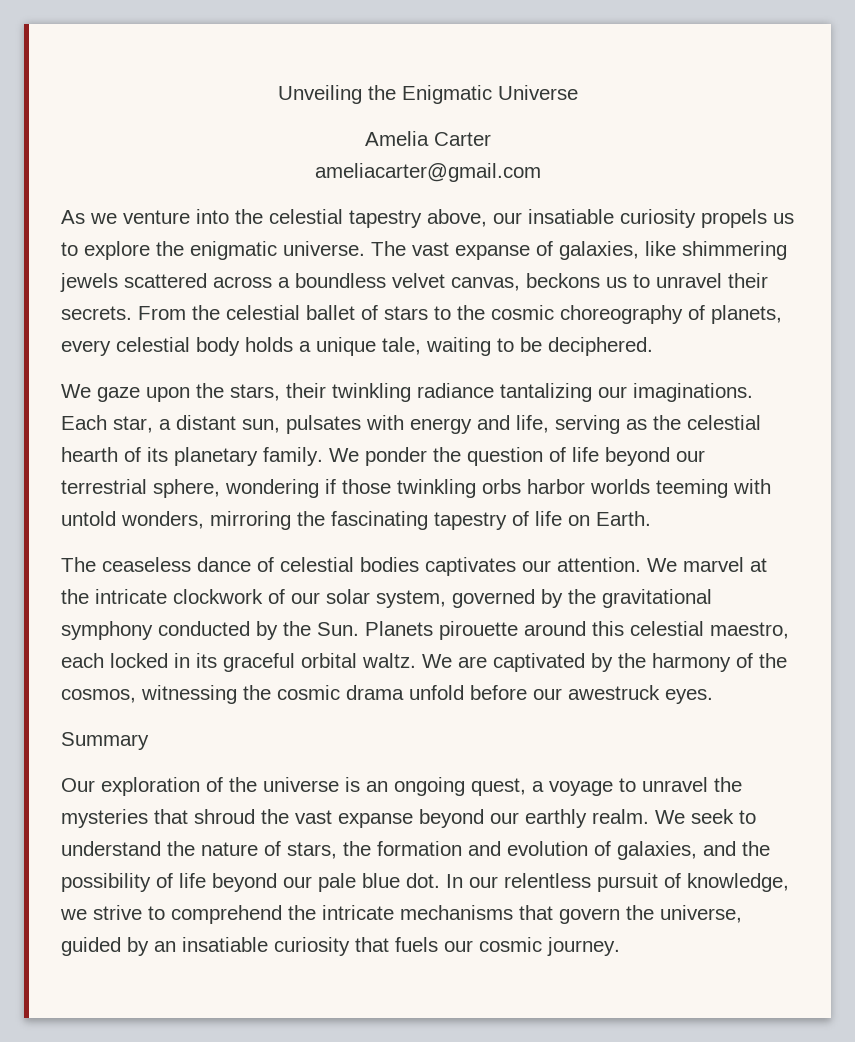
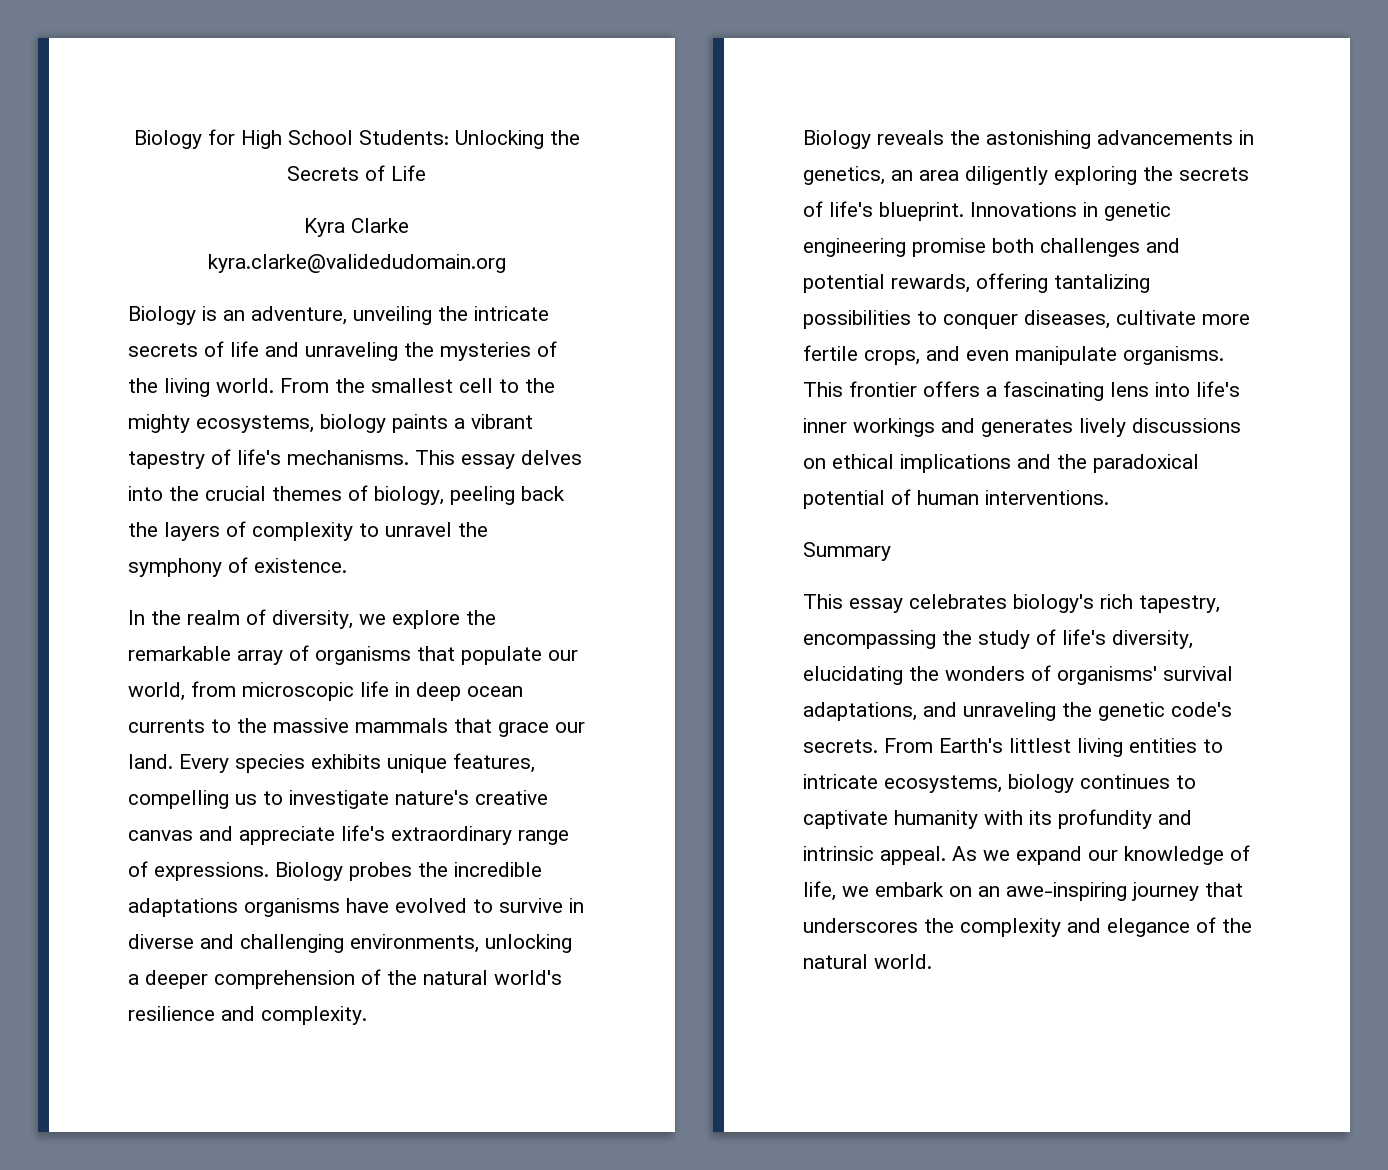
- Unveiling the Enigmatic Universe
- Amelia Carter
- ameliacarter@gmail.com
- As we venture into the celestial tapestry above, our insatiable curiosity propels us to explore the enigmatic universe. The vast expanse of galaxies, like shimmering jewels scattered across a boundless velvet canvas, beckons us to unravel their secrets. From the celestial ballet of stars to the cosmic choreography of planets, every celestial body holds a unique tale, waiting to be deciphered.
- We gaze upon the stars, their twinkling radiance tantalizing our imaginations. Each star, a distant sun, pulsates with energy and life, serving as the celestial hearth of its planetary family. We ponder the question of life beyond our terrestrial sphere, wondering if those twinkling orbs harbor worlds teeming with untold wonders, mirroring the fascinating tapestry of life on Earth.
- The ceaseless dance of celestial bodies captivates our attention. We marvel at the intricate clockwork of our solar system, governed by the gravitational symphony conducted by the Sun. Planets pirouette around this celestial maestro, each locked in its graceful orbital waltz. We are captivated by the harmony of the cosmos, witnessing the cosmic drama unfold before our awestruck eyes.
+ Biology for High School Students: Unlocking the Secrets of Life
+ Kyra Clarke
+ kyra.clarke@validedudomain.org
+ Biology is an adventure, unveiling the intricate secrets of life and unraveling the mysteries of the living world. From the smallest cell to the mighty ecosystems, biology paints a vibrant tapestry of life's mechanisms. This essay delves into the crucial themes of biology, peeling back the layers of complexity to unravel the symphony of existence.
+ In the realm of diversity, we explore the remarkable array of organisms that populate our world, from microscopic life in deep ocean currents to the massive mammals that grace our land. Every species exhibits unique features, compelling us to investigate nature's creative canvas and appreciate life's extraordinary range of expressions. Biology probes the incredible adaptations organisms have evolved to survive in diverse and challenging environments, unlocking a deeper comprehension of the natural world's resilience and complexity.
+ Biology reveals the astonishing advancements in genetics, an area diligently exploring the secrets of life's blueprint. Innovations in genetic engineering promise both challenges and potential rewards, offering tantalizing possibilities to conquer diseases, cultivate more fertile crops, and even manipulate organisms. This frontier offers a fascinating lens into life's inner workings and generates lively discussions on ethical implications and the paradoxical potential of human interventions.
  Summary
- Our exploration of the universe is an ongoing quest, a voyage to unravel the mysteries that shroud the vast expanse beyond our earthly realm. We seek to understand the nature of stars, the formation and evolution of galaxies, and the possibility of life beyond our pale blue dot. In our relentless pursuit of knowledge, we strive to comprehend the intricate mechanisms that govern the universe, guided by an insatiable curiosity that fuels our cosmic journey.
+ This essay celebrates biology's rich tapestry, encompassing the study of life's diversity, elucidating the wonders of organisms' survival adaptations, and unraveling the genetic code's secrets. From Earth's littlest living entities to intricate ecosystems, biology continues to captivate humanity with its profundity and intrinsic appeal. As we expand our knowledge of life, we embark on an awe-inspiring journey that underscores the complexity and elegance of the natural world.

